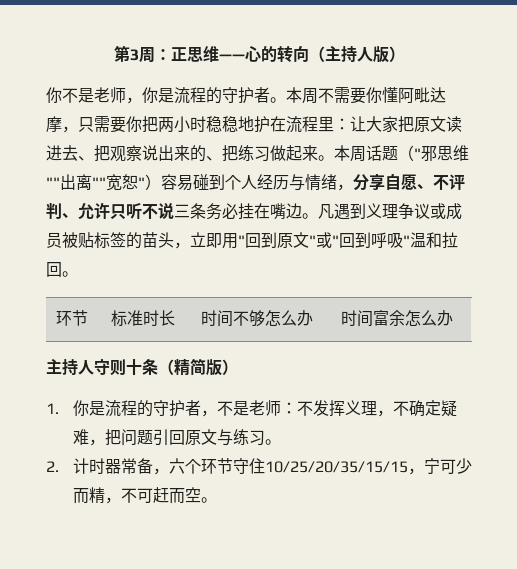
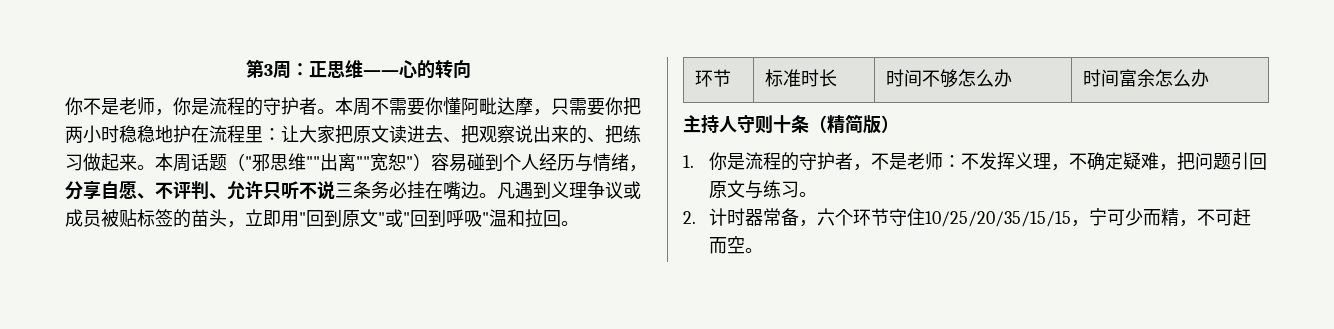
- 第3周：正思维——心的转向（主持人版）
+ 第3周：正思维——心的转向

